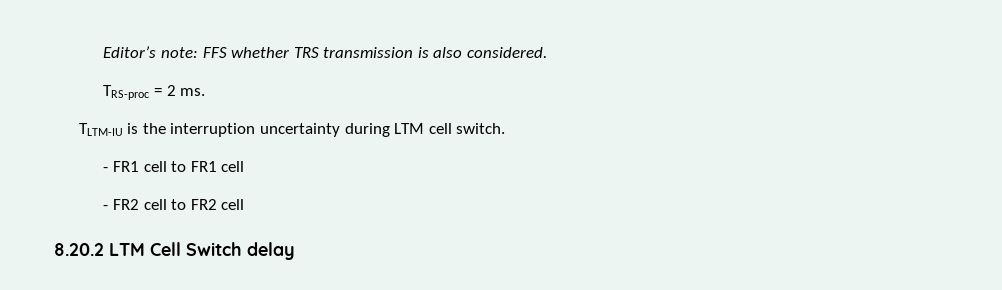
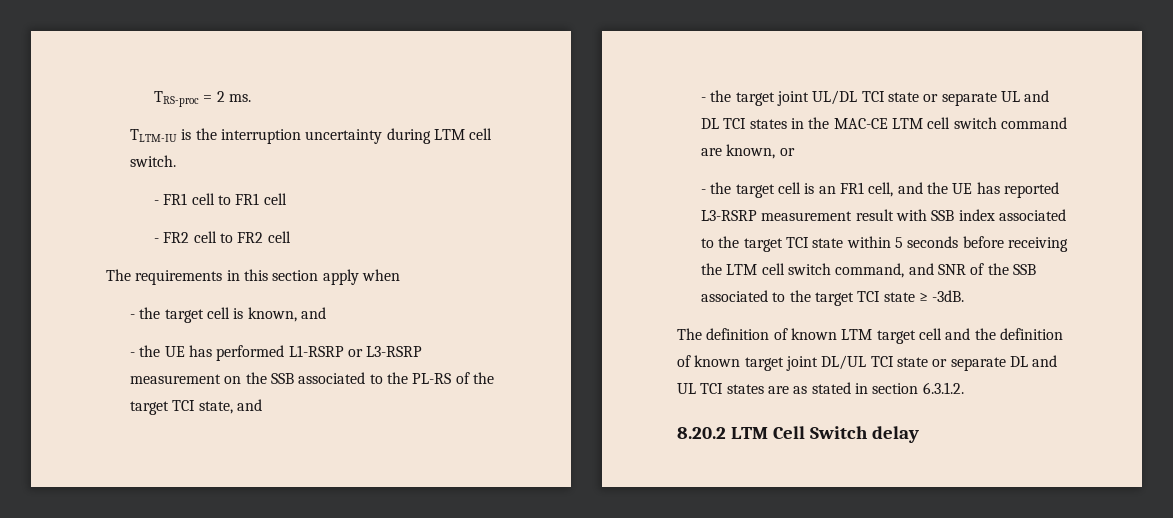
- Editor’s note: FFS whether TRS transmission is also considered.
+ The requirements in this section apply when
+ - the target cell is known, and
+ - the UE has performed L1-RSRP or L3-RSRP measurement on the SSB associated to the PL-RS of the target TCI state, and
+ - the target joint UL/DL TCI state or separate UL and DL TCI states in the MAC-CE LTM cell switch command are known, or
+ - the target cell is an FR1 cell, and the UE has reported L3-RSRP measurement result with SSB index associated to the target TCI state within 5 seconds before receiving the LTM cell switch command, and SNR of the SSB associated to the target TCI state ≥ -3dB.
+ The definition of known LTM target cell and the definition of known target joint DL/UL TCI state or separate DL and UL TCI states are as stated in section 6.3.1.2.

